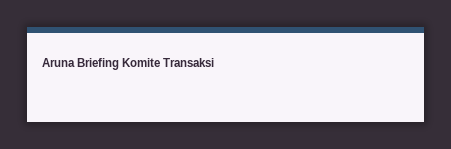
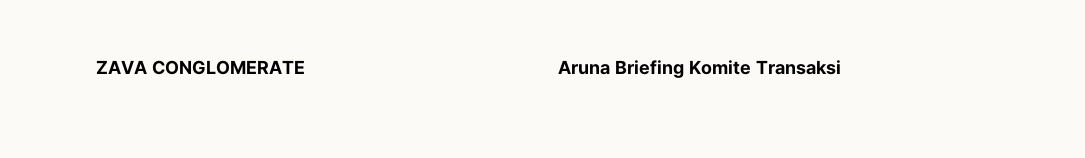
+ ZAVA CONGLOMERATE

